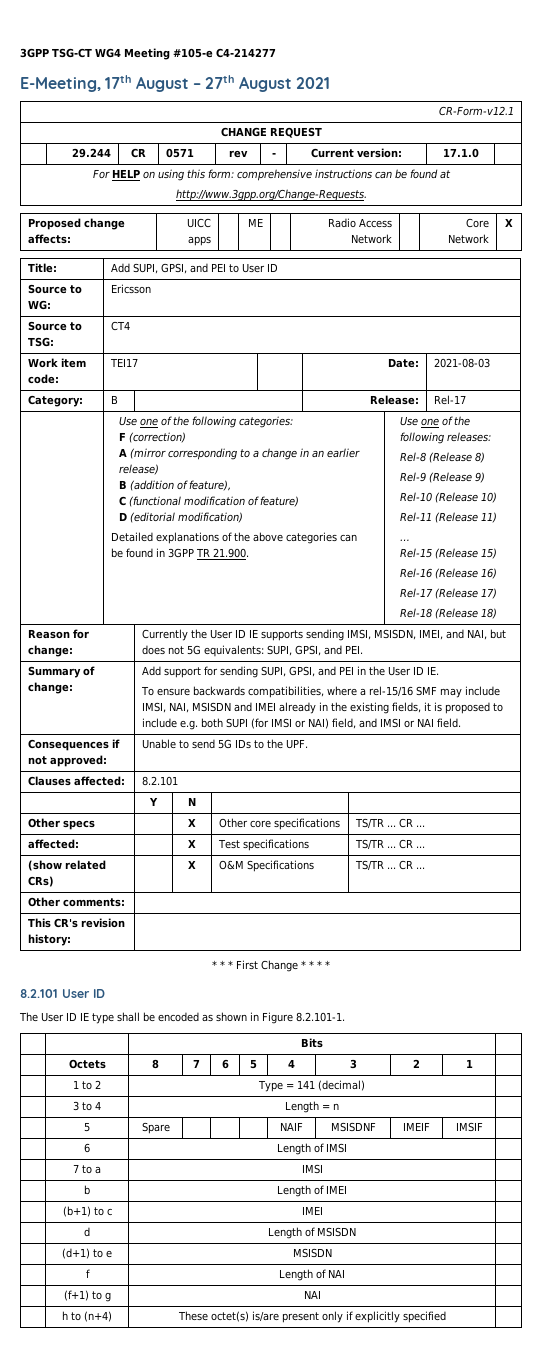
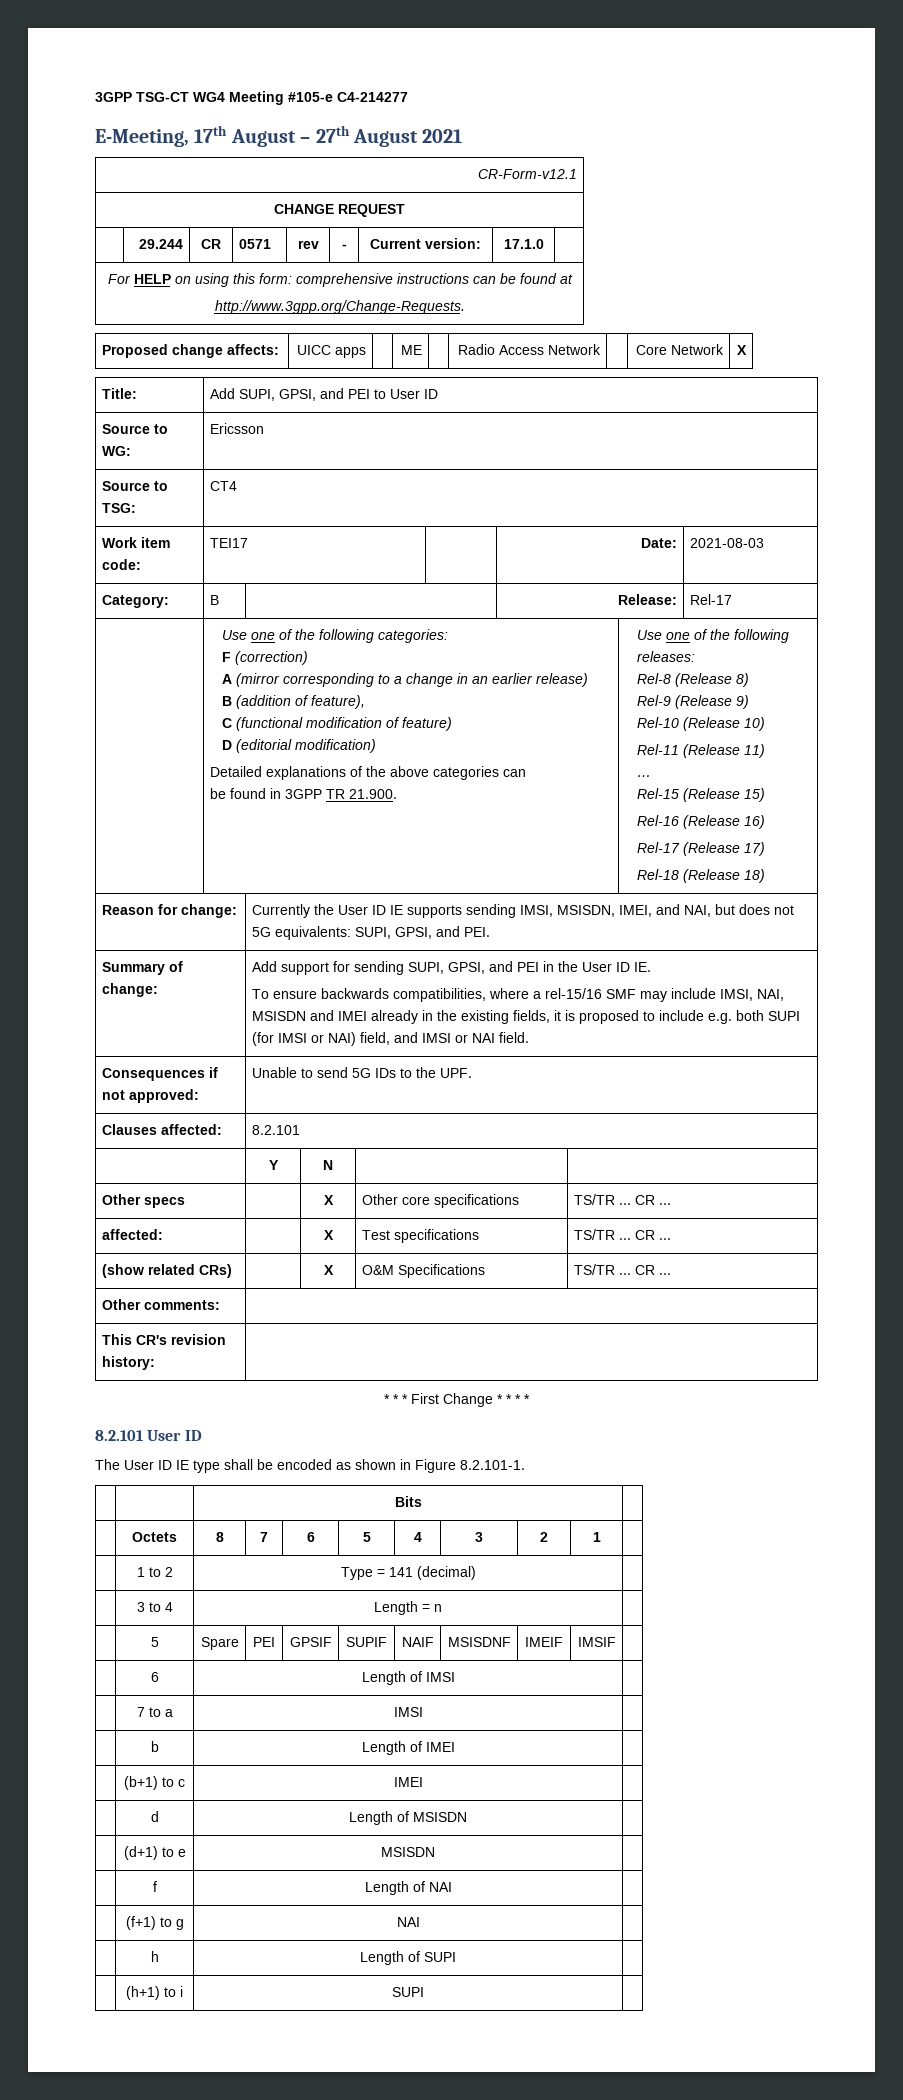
- | 5 | Spare | | | | NAIF | MSISDNF | IMEIF | IMSIF |
+ | 5 | Spare | PEI | GPSIF | SUPIF | NAIF | MSISDNF | IMEIF | IMSIF |
- | h to (n+4) | These octet(s) is/are present only if explicitly specified |
+ | h | Length of SUPI |
+ | (h+1) to i | SUPI |

